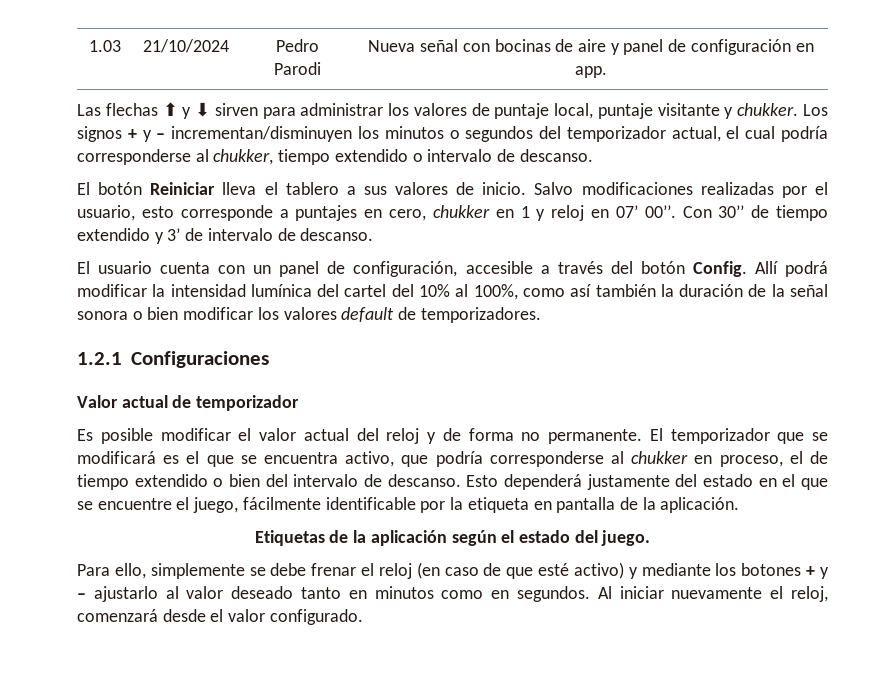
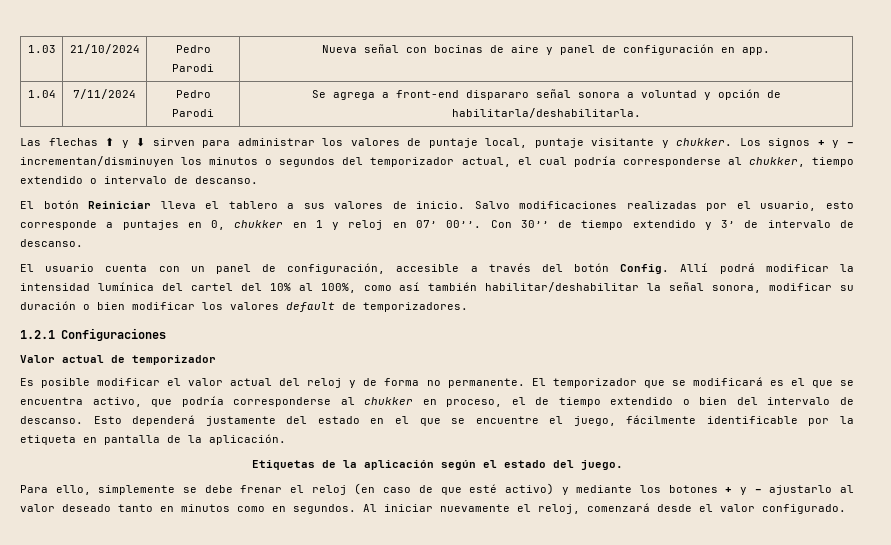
+ 1.04 | 7/11/2024 | Pedro Parodi | Se agrega a front-end dispararo señal sonora a voluntad y opción de habilitarla/deshabilitarla.
- Salvo modificaciones realizadas por el usuario, esto corresponde a puntajes en cero, chukker en 1 y reloj en 07’ 00’’.
+ Salvo modificaciones realizadas por el usuario, esto corresponde a puntajes en 0, chukker en 1 y reloj en 07’ 00’’.
- Allí podrá modificar la intensidad lumínica del cartel del 10% al 100%, como así también la duración de la señal sonora o bien modificar los valores default de temporizadores.
+ Allí podrá modificar la intensidad lumínica del cartel del 10% al 100%, como así también habilitar/deshabilitar la señal sonora, modificar su duración o bien modificar los valores default de temporizadores.

